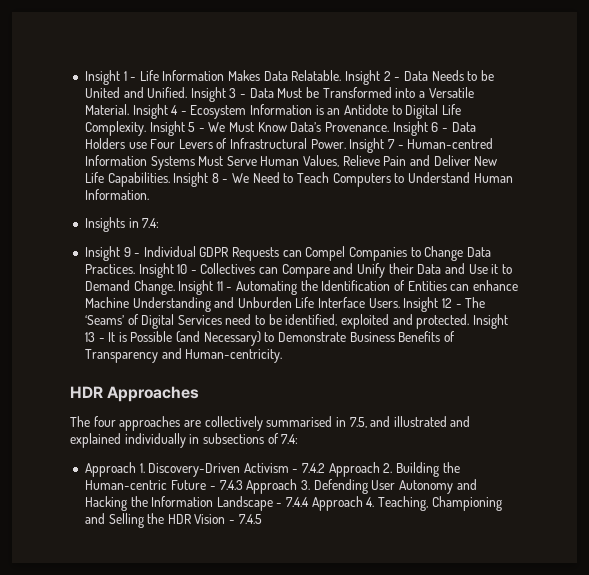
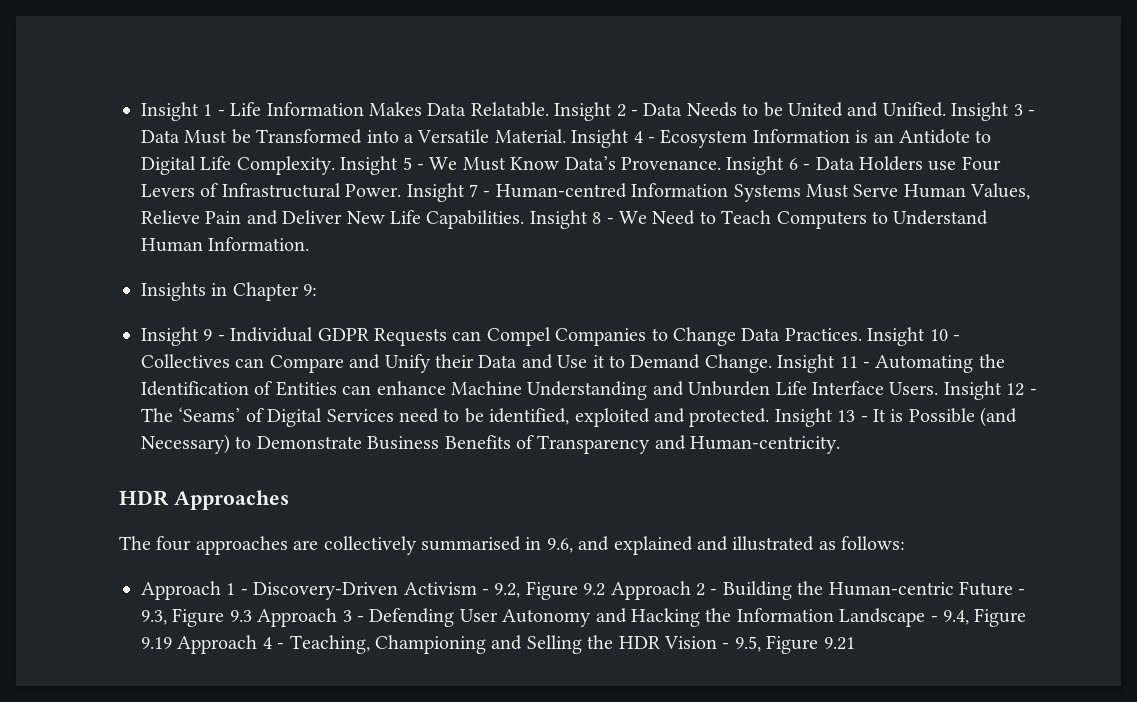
- Insights in 7.4:
+ Insights in Chapter 9:
- The four approaches are collectively summarised in 7.5, and illustrated and explained individually in subsections of 7.4:
- Approach 1. Discovery-Driven Activism - 7.4.2 Approach 2. Building the Human-centric Future - 7.4.3 Approach 3. Defending User Autonomy and Hacking the Information Landscape - 7.4.4 Approach 4. Teaching, Championing and Selling the HDR Vision - 7.4.5
+ The four approaches are collectively summarised in 9.6, and explained and illustrated as follows:
+ Approach 1 - Discovery-Driven Activism - 9.2, Figure 9.2 Approach 2 - Building the Human-centric Future - 9.3, Figure 9.3 Approach 3 - Defending User Autonomy and Hacking the Information Landscape - 9.4, Figure 9.19 Approach 4 - Teaching, Championing and Selling the HDR Vision - 9.5, Figure 9.21

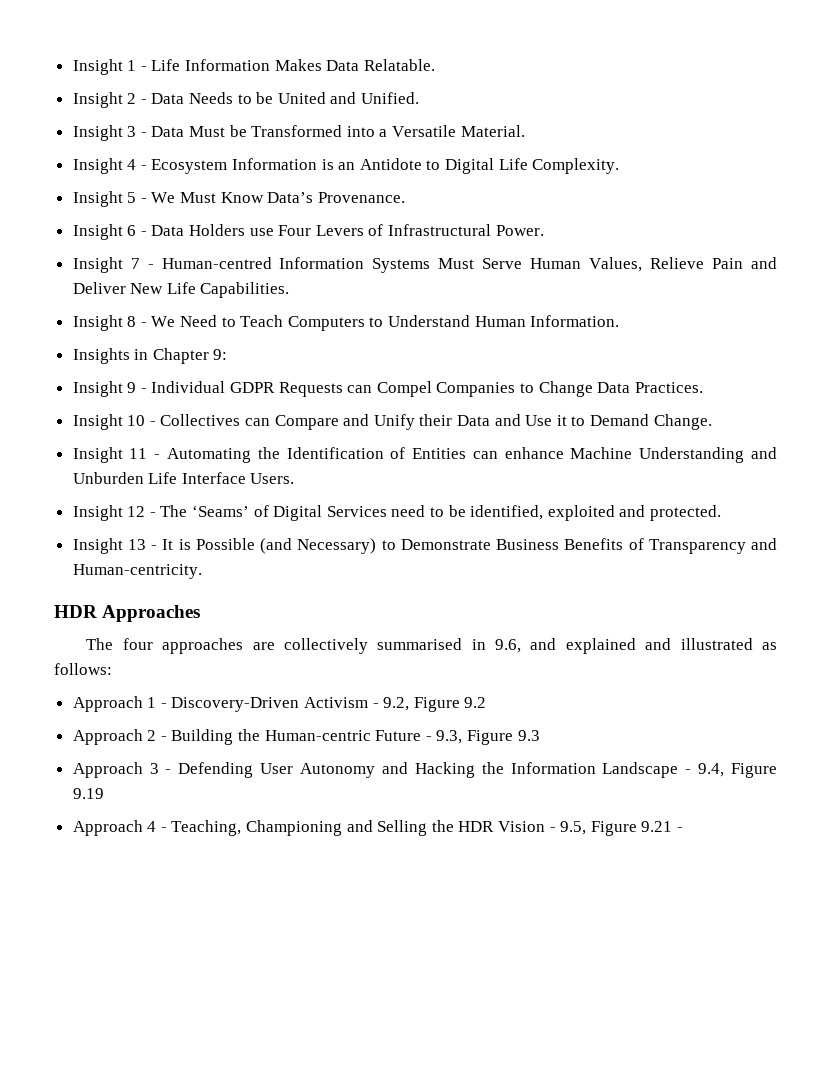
- Insight 1 - Life Information Makes Data Relatable. Insight 2 - Data Needs to be United and Unified. Insight 3 - Data Must be Transformed into a Versatile Material. Insight 4 - Ecosystem Information is an Antidote to Digital Life Complexity. Insight 5 - We Must Know Data’s Provenance. Insight 6 - Data Holders use Four Levers of Infrastructural Power. Insight 7 - Human-centred Information Systems Must Serve Human Values, Relieve Pain and Deliver New Life Capabilities. Insight 8 - We Need to Teach Computers to Understand Human Information.
+ Insight 1 - Life Information Makes Data Relatable.
+ Insight 2 - Data Needs to be United and Unified.
+ Insight 3 - Data Must be Transformed into a Versatile Material.
+ Insight 4 - Ecosystem Information is an Antidote to Digital Life Complexity.
+ Insight 5 - We Must Know Data’s Provenance.
+ Insight 6 - Data Holders use Four Levers of Infrastructural Power.
+ Insight 7 - Human-centred Information Systems Must Serve Human Values, Relieve Pain and Deliver New Life Capabilities.
+ Insight 8 - We Need to Teach Computers to Understand Human Information.
- Insight 9 - Individual GDPR Requests can Compel Companies to Change Data Practices. Insight 10 - Collectives can Compare and Unify their Data and Use it to Demand Change. Insight 11 - Automating the Identification of Entities can enhance Machine Understanding and Unburden Life Interface Users. Insight 12 - The ‘Seams’ of Digital Services need to be identified, exploited and protected. Insight 13 - It is Possible (and Necessary) to Demonstrate Business Benefits of Transparency and Human-centricity.
+ Insight 9 - Individual GDPR Requests can Compel Companies to Change Data Practices.
+ Insight 10 - Collectives can Compare and Unify their Data and Use it to Demand Change.
+ Insight 11 - Automating the Identification of Entities can enhance Machine Understanding and Unburden Life Interface Users.
+ Insight 12 - The ‘Seams’ of Digital Services need to be identified, exploited and protected.
+ Insight 13 - It is Possible (and Necessary) to Demonstrate Business Benefits of Transparency and Human-centricity.
- Approach 1 - Discovery-Driven Activism - 9.2, Figure 9.2 Approach 2 - Building the Human-centric Future - 9.3, Figure 9.3 Approach 3 - Defending User Autonomy and Hacking the Information Landscape - 9.4, Figure 9.19 Approach 4 - Teaching, Championing and Selling the HDR Vision - 9.5, Figure 9.21
+ Approach 1 - Discovery-Driven Activism - 9.2, Figure 9.2
+ Approach 2 - Building the Human-centric Future - 9.3, Figure 9.3
+ Approach 3 - Defending User Autonomy and Hacking the Information Landscape - 9.4, Figure 9.19
+ Approach 4 - Teaching, Championing and Selling the HDR Vision - 9.5, Figure 9.21 -

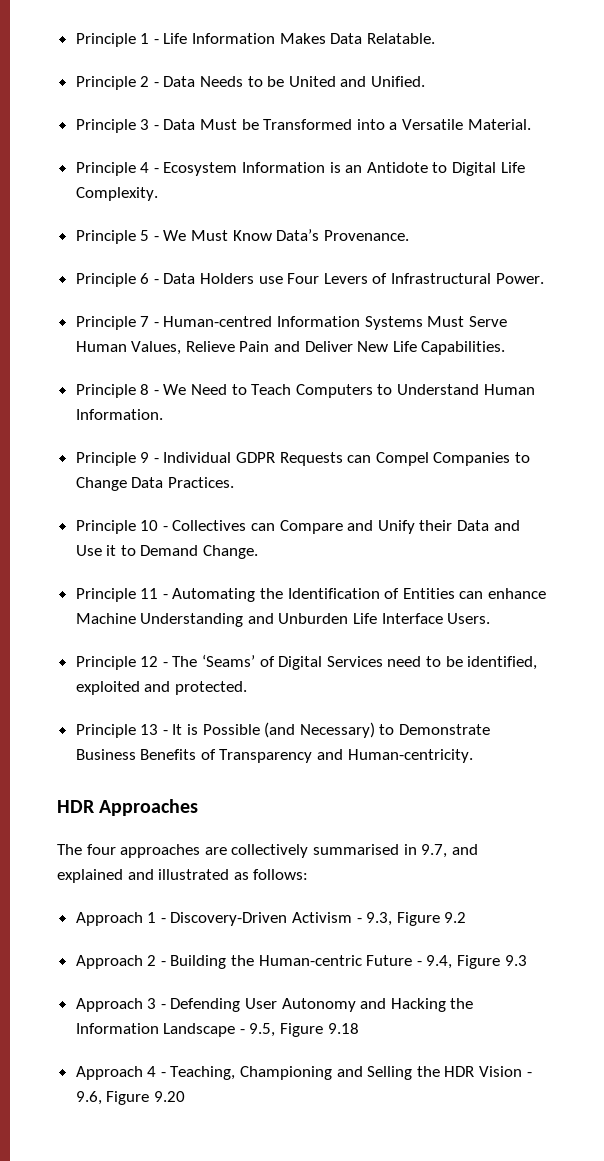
- Insight 1 - Life Information Makes Data Relatable.
+ Principle 1 - Life Information Makes Data Relatable.
- Insight 2 - Data Needs to be United and Unified.
+ Principle 2 - Data Needs to be United and Unified.
- Insight 3 - Data Must be Transformed into a Versatile Material.
+ Principle 3 - Data Must be Transformed into a Versatile Material.
- Insight 4 - Ecosystem Information is an Antidote to Digital Life Complexity.
+ Principle 4 - Ecosystem Information is an Antidote to Digital Life Complexity.
- Insight 5 - We Must Know Data’s Provenance.
+ Principle 5 - We Must Know Data’s Provenance.
- Insight 6 - Data Holders use Four Levers of Infrastructural Power.
+ Principle 6 - Data Holders use Four Levers of Infrastructural Power.
- Insight 7 - Human-centred Information Systems Must Serve Human Values, Relieve Pain and Deliver New Life Capabilities.
+ Principle 7 - Human-centred Information Systems Must Serve Human Values, Relieve Pain and Deliver New Life Capabilities.
- Insight 8 - We Need to Teach Computers to Understand Human Information.
+ Principle 8 - We Need to Teach Computers to Understand Human Information.
- Insights in Chapter 9:
- Insight 9 - Individual GDPR Requests can Compel Companies to Change Data Practices.
+ Principle 9 - Individual GDPR Requests can Compel Companies to Change Data Practices.
- Insight 10 - Collectives can Compare and Unify their Data and Use it to Demand Change.
+ Principle 10 - Collectives can Compare and Unify their Data and Use it to Demand Change.
- Insight 11 - Automating the Identification of Entities can enhance Machine Understanding and Unburden Life Interface Users.
+ Principle 11 - Automating the Identification of Entities can enhance Machine Understanding and Unburden Life Interface Users.
- Insight 12 - The ‘Seams’ of Digital Services need to be identified, exploited and protected.
+ Principle 12 - The ‘Seams’ of Digital Services need to be identified, exploited and protected.
- Insight 13 - It is Possible (and Necessary) to Demonstrate Business Benefits of Transparency and Human-centricity.
+ Principle 13 - It is Possible (and Necessary) to Demonstrate Business Benefits of Transparency and Human-centricity.
- The four approaches are collectively summarised in 9.6, and explained and illustrated as follows:
+ The four approaches are collectively summarised in 9.7, and explained and illustrated as follows:
- Approach 1 - Discovery-Driven Activism - 9.2, Figure 9.2
+ Approach 1 - Discovery-Driven Activism - 9.3, Figure 9.2
- Approach 2 - Building the Human-centric Future - 9.3, Figure 9.3
+ Approach 2 - Building the Human-centric Future - 9.4, Figure 9.3
- Approach 3 - Defending User Autonomy and Hacking the Information Landscape - 9.4, Figure 9.19
+ Approach 3 - Defending User Autonomy and Hacking the Information Landscape - 9.5, Figure 9.18
- Approach 4 - Teaching, Championing and Selling the HDR Vision - 9.5, Figure 9.21 -
+ Approach 4 - Teaching, Championing and Selling the HDR Vision - 9.6, Figure 9.20

